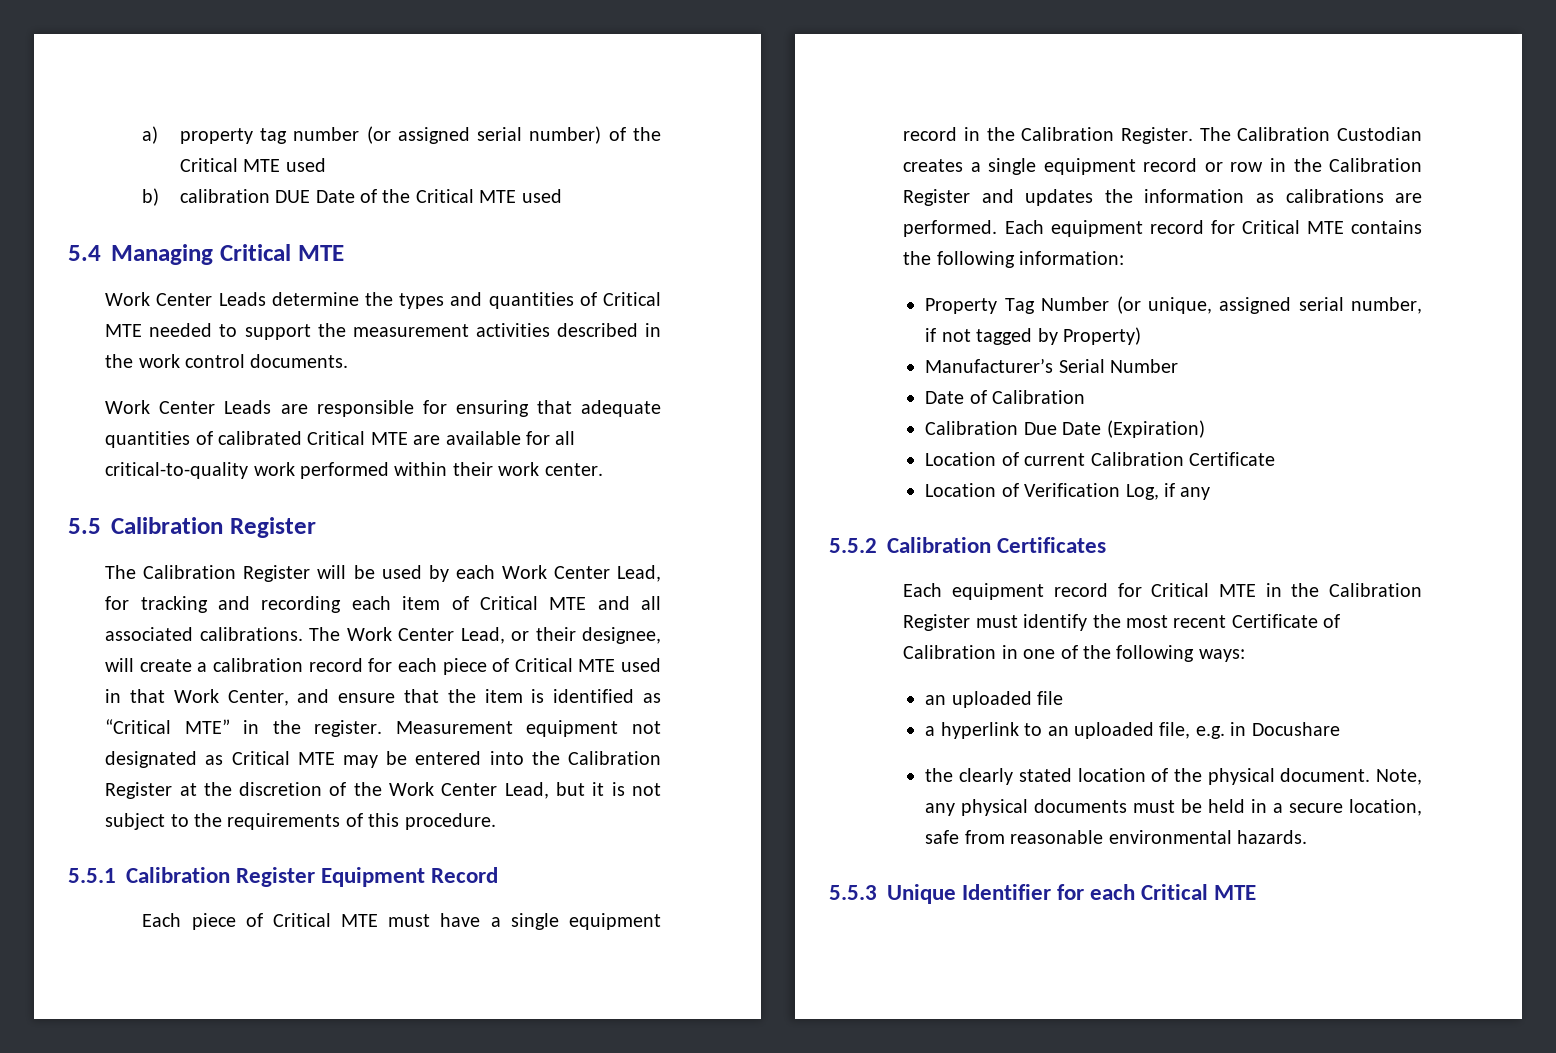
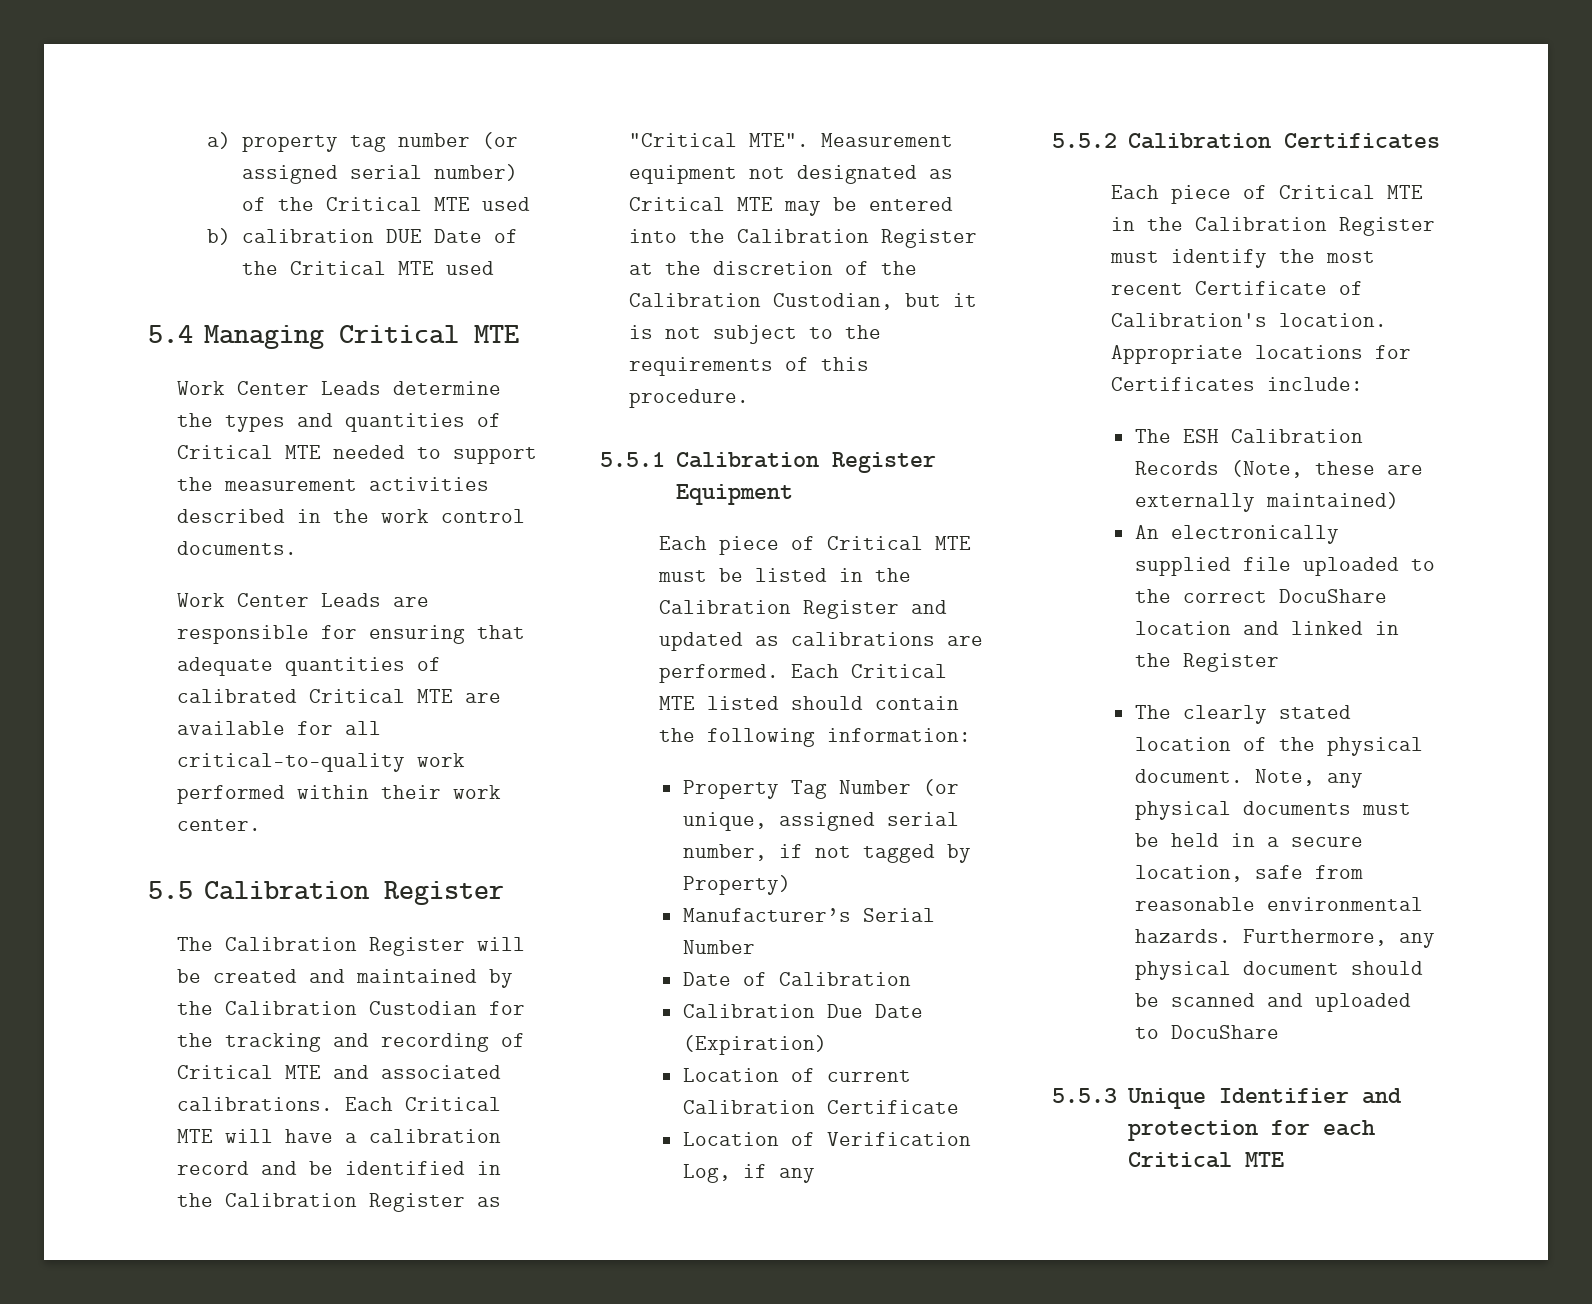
- The Calibration Register will be used by each Work Center Lead, for tracking and recording each item of Critical MTE and all associated calibrations.
+ The Calibration Register will be created and maintained by the Calibration Custodian for the tracking and recording of Critical MTE and associated calibrations.
- The Work Center Lead, or their designee, will create a calibration record for each piece of Critical MTE used in that Work Center, and ensure that the item is identified as “Critical MTE” in the register.
+ Each Critical MTE will have a calibration record and be identified in the Calibration Register as "Critical MTE".
- Measurement equipment not designated as Critical MTE may be entered into the Calibration Register at the discretion of the Work Center Lead, but it is not subject to the requirements of this procedure.
+ Measurement equipment not designated as Critical MTE may be entered into the Calibration Register at the discretion of the Calibration Custodian, but it is not subject to the requirements of this procedure.
- 5.5.1 Calibration Register Equipment Record
+ 5.5.1 Calibration Register Equipment
- Each piece of Critical MTE must have a single equipment record in the Calibration Register. The Calibration Custodian creates a single equipment record or row in the Calibration Register and updates the information as calibrations are performed.
+ Each piece of Critical MTE must be listed in the Calibration Register and updated as calibrations are performed.
- Each equipment record for Critical MTE contains the following information:
+ Each Critical MTE listed should contain the following information:
- Each equipment record for Critical MTE in the Calibration Register must identify the most recent Certificate of Calibration in one of the following ways:
- an uploaded file
- a hyperlink to an uploaded file, e.g. in Docushare
- the clearly stated location of the physical document.
+ Each piece of Critical MTE in the Calibration Register must identify the most recent Certificate of Calibration's location. Appropriate locations for Certificates include:
+ The ESH Calibration Records (Note, these are externally maintained)
+ An electronically supplied file uploaded to the correct DocuShare location and linked in the Register
+ The clearly stated location of the physical document.
+ Furthermore, any physical document should be scanned and uploaded to DocuShare
- 5.5.3 Unique Identifier for each Critical MTE
+ 5.5.3 Unique Identifier and protection for each Critical MTE

